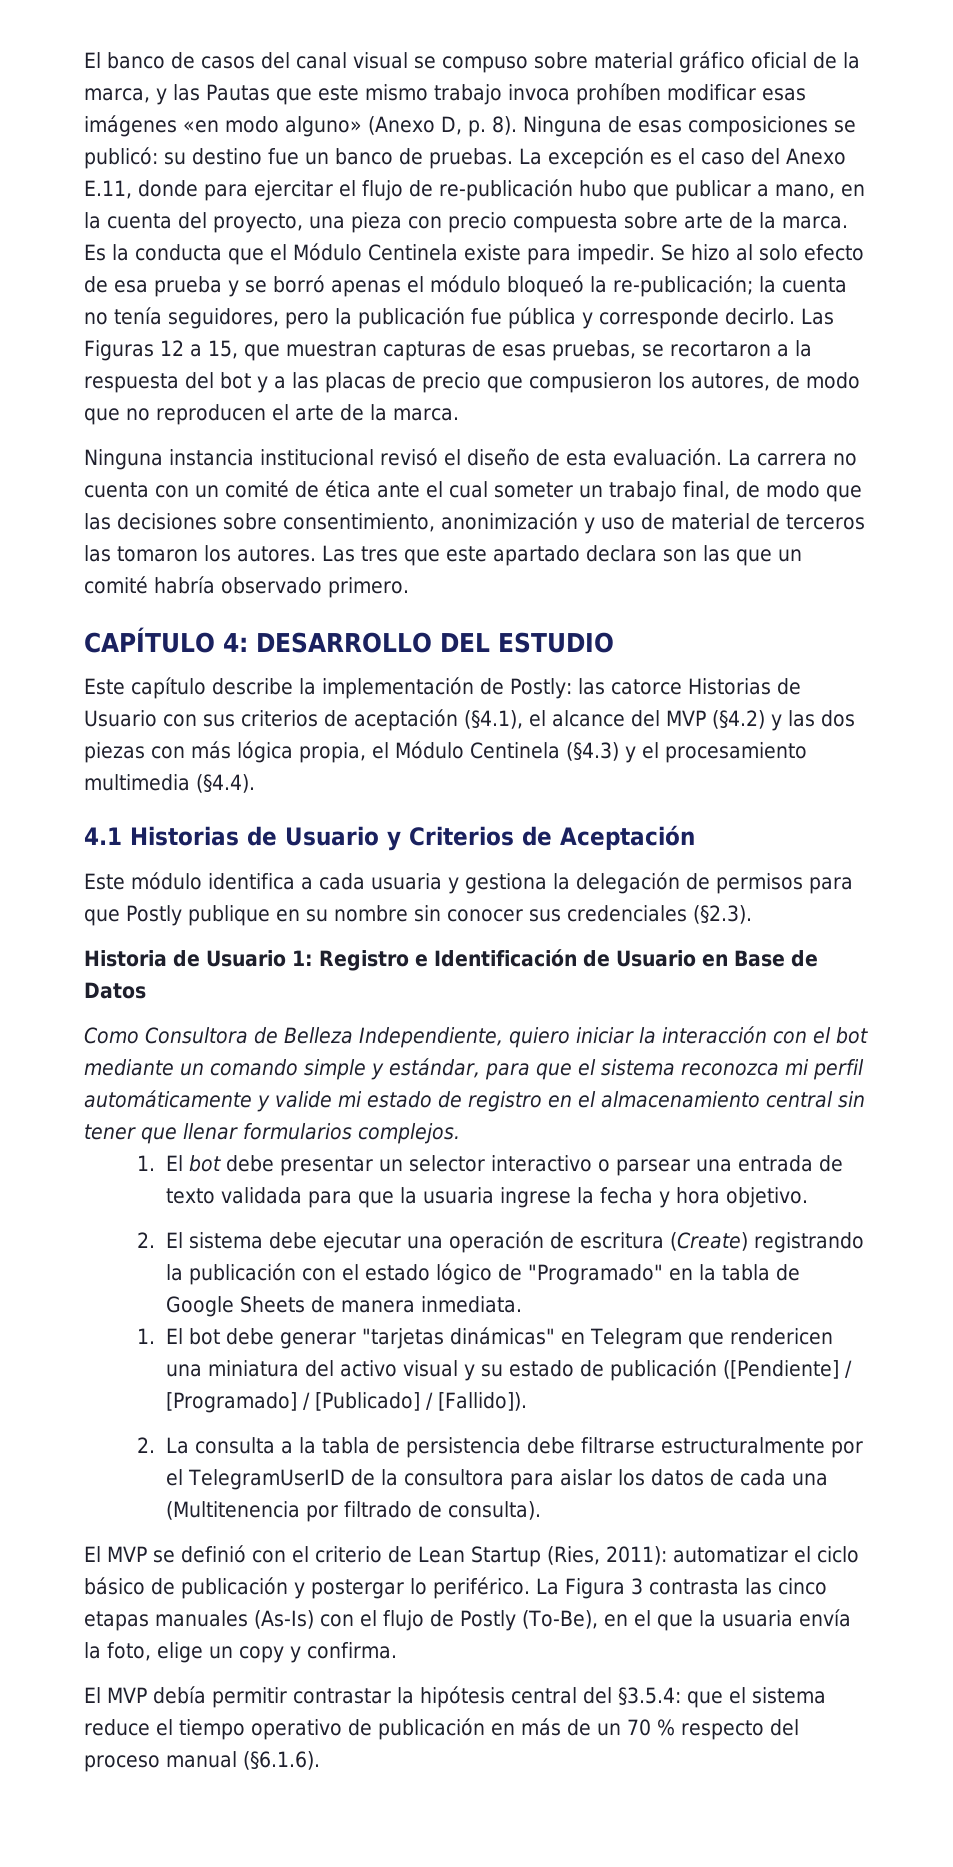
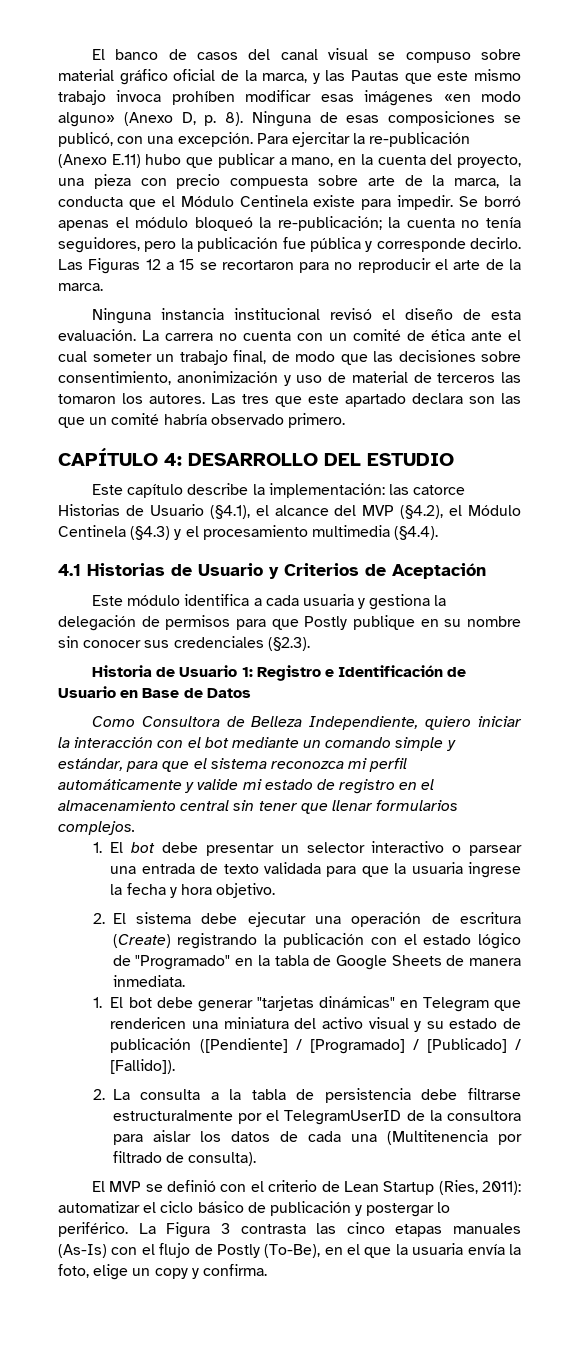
- Ninguna de esas composiciones se publicó: su destino fue un banco de pruebas. La excepción es el caso del Anexo E.11, donde para ejercitar el flujo de re-publicación hubo que publicar a mano, en la cuenta del proyecto, una pieza con precio compuesta sobre arte de la marca. Es la conducta que el Módulo Centinela existe para impedir.
+ Ninguna de esas composiciones se publicó, con una excepción. Para ejercitar la re-publicación (Anexo E.11) hubo que publicar a mano, en la cuenta del proyecto, una pieza con precio compuesta sobre arte de la marca, la conducta que el Módulo Centinela existe para impedir.
- Se hizo al solo efecto de esa prueba y se borró apenas el módulo bloqueó la re-publicación; la cuenta no tenía seguidores, pero la publicación fue pública y corresponde decirlo.
+ Se borró apenas el módulo bloqueó la re-publicación; la cuenta no tenía seguidores, pero la publicación fue pública y corresponde decirlo.
- Las Figuras 12 a 15, que muestran capturas de esas pruebas, se recortaron a la respuesta del bot y a las placas de precio que compusieron los autores, de modo que no reproducen el arte de la marca.
+ Las Figuras 12 a 15 se recortaron para no reproducir el arte de la marca.
- Este capítulo describe la implementación de Postly: las catorce Historias de Usuario con sus criterios de aceptación (§4.1), el alcance del MVP (§4.2) y las dos piezas con más lógica propia, el Módulo Centinela (§4.3) y el procesamiento multimedia (§4.4).
+ Este capítulo describe la implementación: las catorce Historias de Usuario (§4.1), el alcance del MVP (§4.2), el Módulo Centinela (§4.3) y el procesamiento multimedia (§4.4).
- El MVP debía permitir contrastar la hipótesis central del §3.5.4: que el sistema reduce el tiempo operativo de publicación en más de un 70 % respecto del proceso manual (§6.1.6).

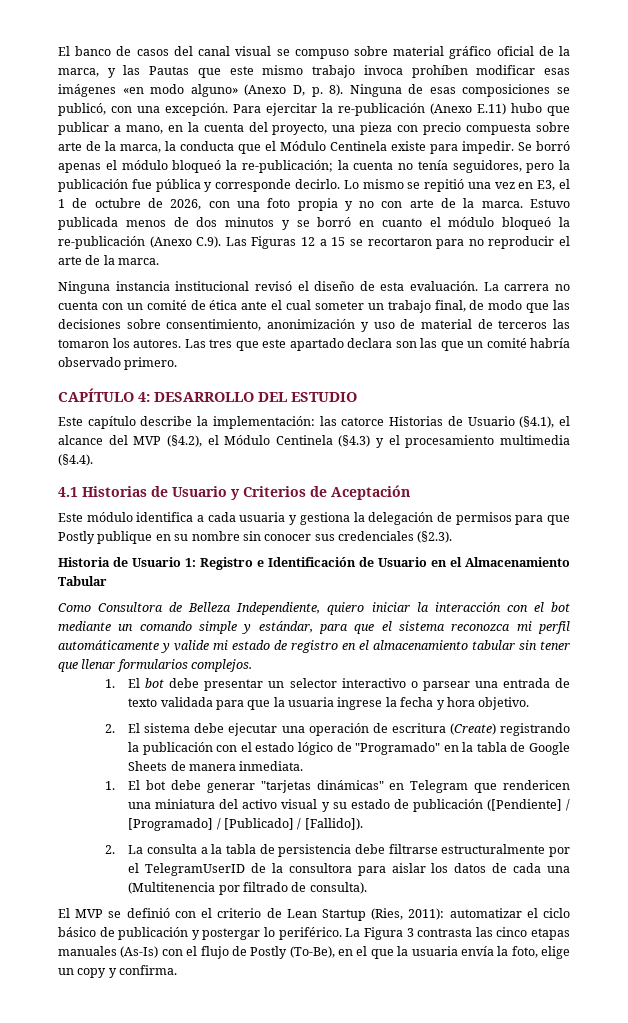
- Las Figuras 12 a 15 se recortaron para no reproducir el arte de la marca.
+ Lo mismo se repitió una vez en E3, el 1 de octubre de 2026, con una foto propia y no con arte de la marca. Estuvo publicada menos de dos minutos y se borró en cuanto el módulo bloqueó la re-publicación (Anexo C.9). Las Figuras 12 a 15 se recortaron para no reproducir el arte de la marca.
- Historia de Usuario 1: Registro e Identificación de Usuario en Base de Datos
+ Historia de Usuario 1: Registro e Identificación de Usuario en el Almacenamiento Tabular
- Como Consultora de Belleza Independiente, quiero iniciar la interacción con el bot mediante un comando simple y estándar, para que el sistema reconozca mi perfil automáticamente y valide mi estado de registro en el almacenamiento central sin tener que llenar formularios complejos.
+ Como Consultora de Belleza Independiente, quiero iniciar la interacción con el bot mediante un comando simple y estándar, para que el sistema reconozca mi perfil automáticamente y valide mi estado de registro en el almacenamiento tabular sin tener que llenar formularios complejos.

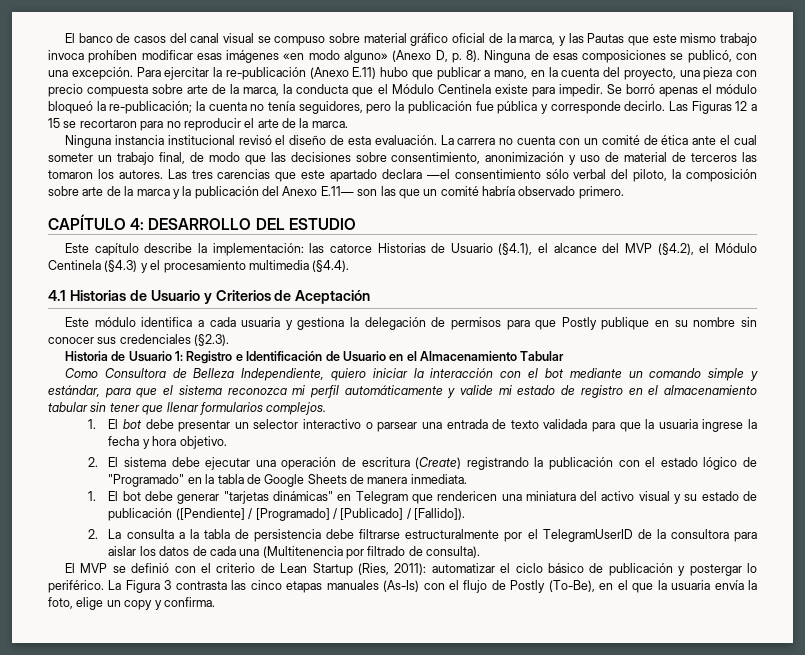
- Lo mismo se repitió una vez en E3, el 1 de octubre de 2026, con una foto propia y no con arte de la marca. Estuvo publicada menos de dos minutos y se borró en cuanto el módulo bloqueó la re-publicación (Anexo C.9). Las Figuras 12 a 15 se recortaron para no reproducir el arte de la marca.
+ Las Figuras 12 a 15 se recortaron para no reproducir el arte de la marca.
- Las tres que este apartado declara son las que un comité habría observado primero.
+ Las tres carencias que este apartado declara —el consentimiento sólo verbal del piloto, la composición sobre arte de la marca y la publicación del Anexo E.11— son las que un comité habría observado primero.

